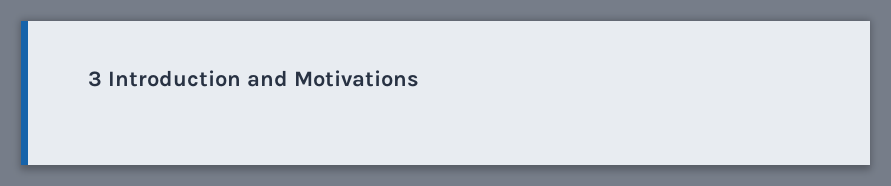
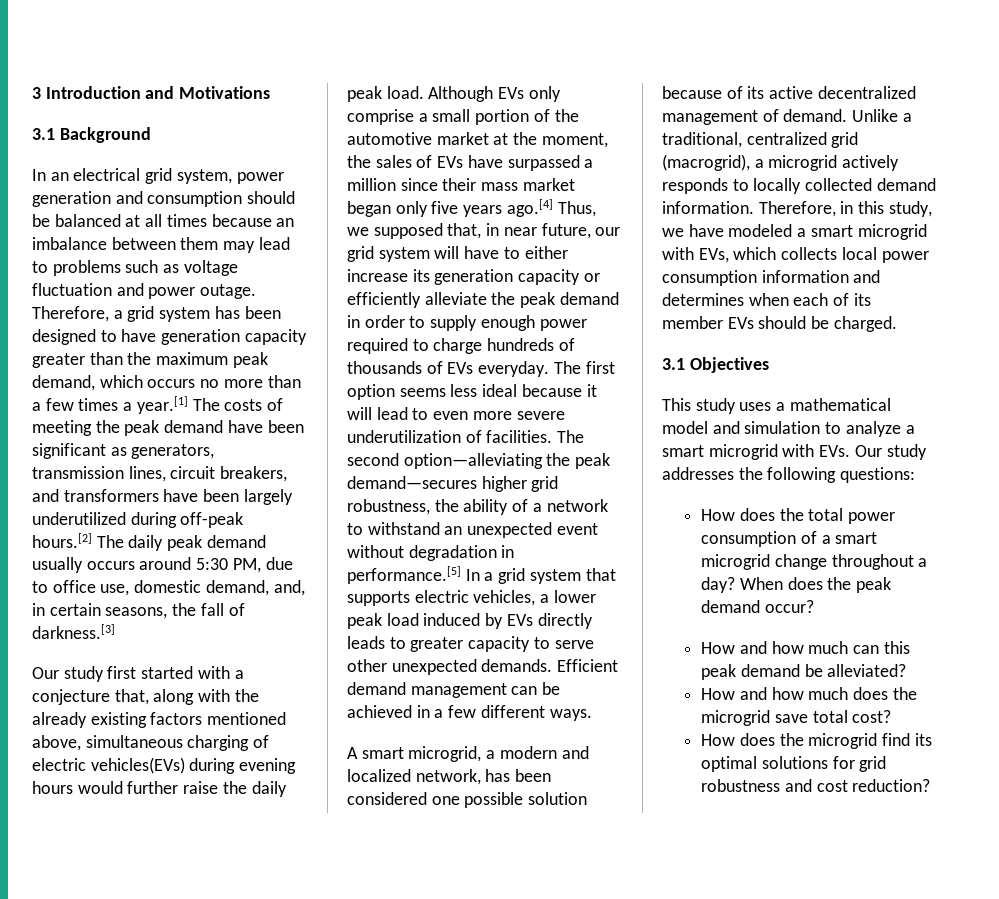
+ 3.1 Background
+ In an electrical grid system, power generation and consumption should be balanced at all times because an imbalance between them may lead to problems such as voltage fluctuation and power outage. Therefore, a grid system has been designed to have generation capacity greater than the maximum peak demand, which occurs no more than a few times a year.[1] The costs of meeting the peak demand have been significant as generators, transmission lines, circuit breakers, and transformers have been largely underutilized during off-peak hours.[2] The daily peak demand usually occurs around 5:30 PM, due to office use, domestic demand, and, in certain seasons, the fall of darkness.[3]
+ Our study first started with a conjecture that, along with the already existing factors mentioned above, simultaneous charging of electric vehicles(EVs) during evening hours would further raise the daily peak load. Although EVs only comprise a small portion of the automotive market at the moment, the sales of EVs have surpassed a million since their mass market began only five years ago.[4] Thus, we supposed that, in near future, our grid system will have to either increase its generation capacity or efficiently alleviate the peak demand in order to supply enough power required to charge hundreds of thousands of EVs everyday. The first option seems less ideal because it will lead to even more severe underutilization of facilities. The second option—alleviating the peak demand—secures higher grid robustness, the ability of a network to withstand an unexpected event without degradation in performance.[5] In a grid system that supports electric vehicles, a lower peak load induced by EVs directly leads to greater capacity to serve other unexpected demands. Efficient demand management can be achieved in a few different ways.
+ A smart microgrid, a modern and localized network, has been considered one possible solution because of its active decentralized management of demand. Unlike a traditional, centralized grid (macrogrid), a microgrid actively responds to locally collected demand information. Therefore, in this study, we have modeled a smart microgrid with EVs, which collects local power consumption information and determines when each of its member EVs should be charged.
+ 3.1 Objectives
+ This study uses a mathematical model and simulation to analyze a smart microgrid with EVs. Our study addresses the following questions:
+ How does the total power consumption of a smart microgrid change throughout a day? When does the peak demand occur?
+ How and how much can this peak demand be alleviated?
+ How and how much does the microgrid save total cost?
+ How does the microgrid find its optimal solutions for grid robustness and cost reduction?

